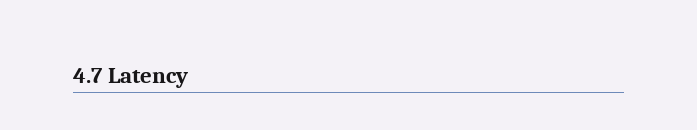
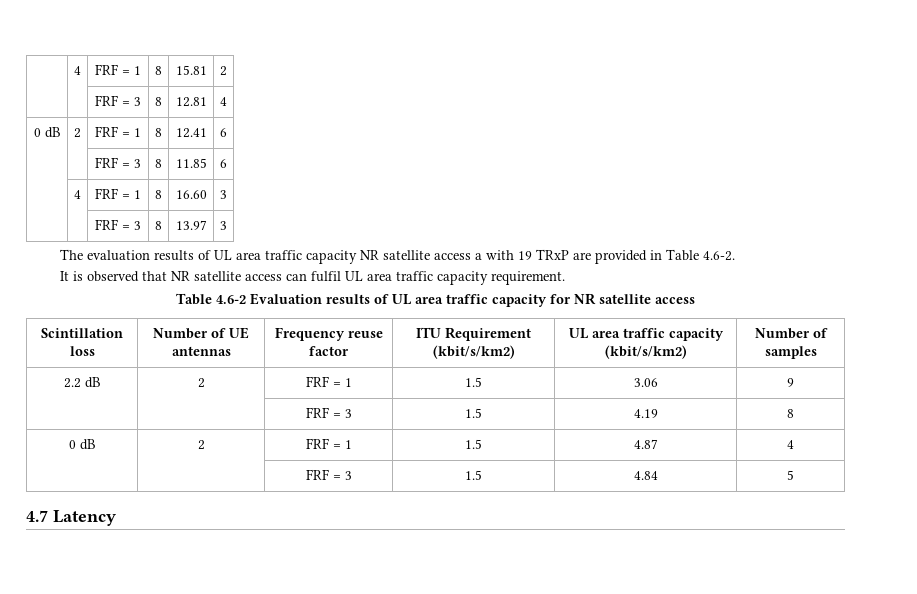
+ | 4 | FRF = 1 | 8 | 15.81 | 2
+ | | FRF = 3 | 8 | 12.81 | 4
+ 0 dB | 2 | FRF = 1 | 8 | 12.41 | 6
+ | | FRF = 3 | 8 | 11.85 | 6
+ | 4 | FRF = 1 | 8 | 16.60 | 3
+ | | FRF = 3 | 8 | 13.97 | 3
+ The evaluation results of UL area traffic capacity NR satellite access a with 19 TRxP are provided in Table 4.6-2.
+ It is observed that NR satellite access can fulfil UL area traffic capacity requirement.
+ Table 4.6-2 Evaluation results of UL area traffic capacity for NR satellite access
+ Scintillation loss | Number of UE antennas | Frequency reuse factor | ITU Requirement (kbit/s/km2) | UL area traffic capacity (kbit/s/km2) | Number of samples
+ 2.2 dB | 2 | FRF = 1 | 1.5 | 3.06 | 9
+ | | FRF = 3 | 1.5 | 4.19 | 8
+ 0 dB | 2 | FRF = 1 | 1.5 | 4.87 | 4
+ | | FRF = 3 | 1.5 | 4.84 | 5

